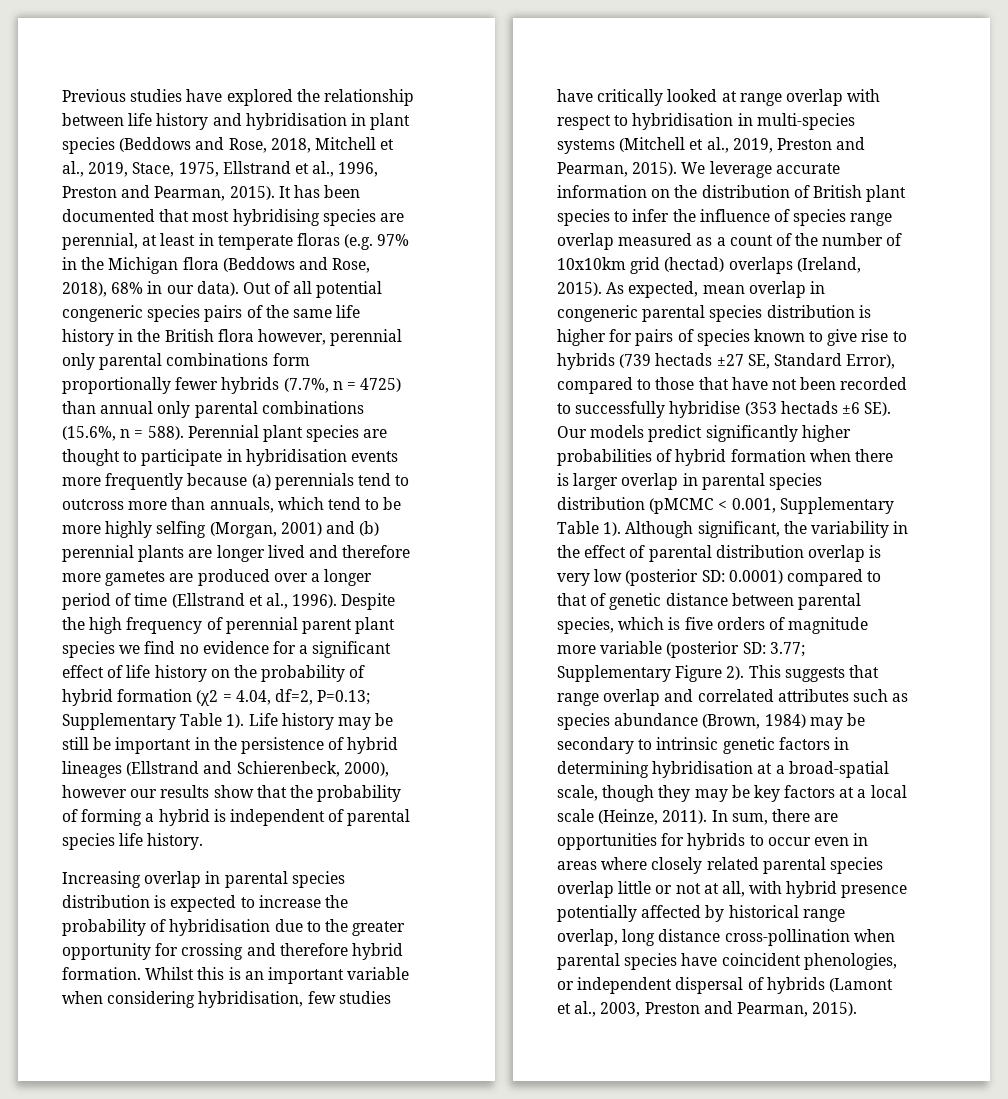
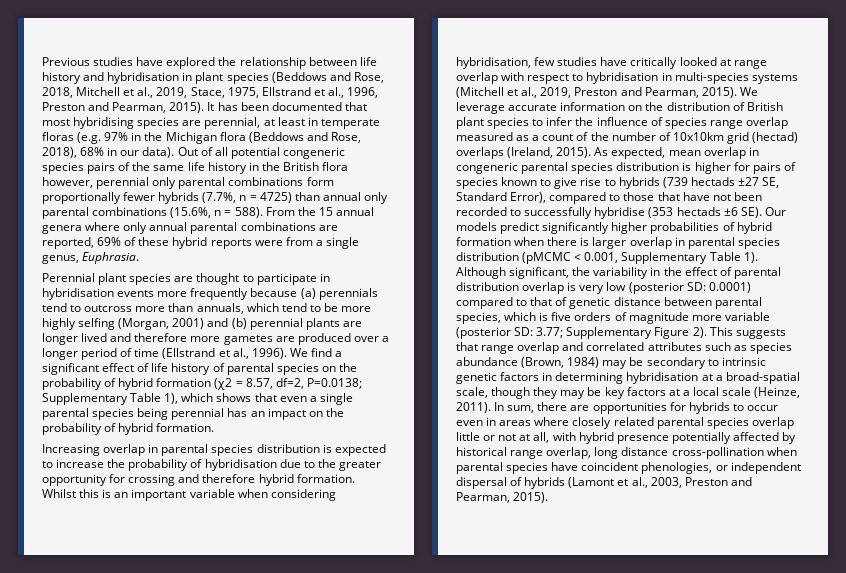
- Out of all potential congeneric species pairs of the same life history in the British flora however, perennial only parental combinations form proportionally fewer hybrids (7.7%, n = 4725) than annual only parental combinations (15.6%, n = 588). Perennial plant species are thought to participate in hybridisation events more frequently because (a) perennials tend to outcross more than annuals, which tend to be more highly selfing (Morgan, 2001) and (b) perennial plants are longer lived and therefore more gametes are produced over a longer period of time (Ellstrand et al., 1996).
+ Out of all potential congeneric species pairs of the same life history in the British flora however, perennial only parental combinations form proportionally fewer hybrids (7.7%, n = 4725) than annual only parental combinations (15.6%, n = 588). From the 15 annual genera where only annual parental combinations are reported, 69% of these hybrid reports were from a single genus, Euphrasia.
+ Perennial plant species are thought to participate in hybridisation events more frequently because (a) perennials tend to outcross more than annuals, which tend to be more highly selfing (Morgan, 2001) and (b) perennial plants are longer lived and therefore more gametes are produced over a longer period of time (Ellstrand et al., 1996).
- Despite the high frequency of perennial parent plant species we find no evidence for a significant effect of life history on the probability of hybrid formation (χ2 = 4.04, df=2, P=0.13; Supplementary Table 1). Life history may be still be important in the persistence of hybrid lineages (Ellstrand and Schierenbeck, 2000), however our results show that the probability of forming a hybrid is independent of parental species life history.
+ We find a significant effect of life history of parental species on the probability of hybrid formation (χ2 = 8.57, df=2, P=0.0138; Supplementary Table 1), which shows that even a single parental species being perennial has an impact on the probability of hybrid formation.

